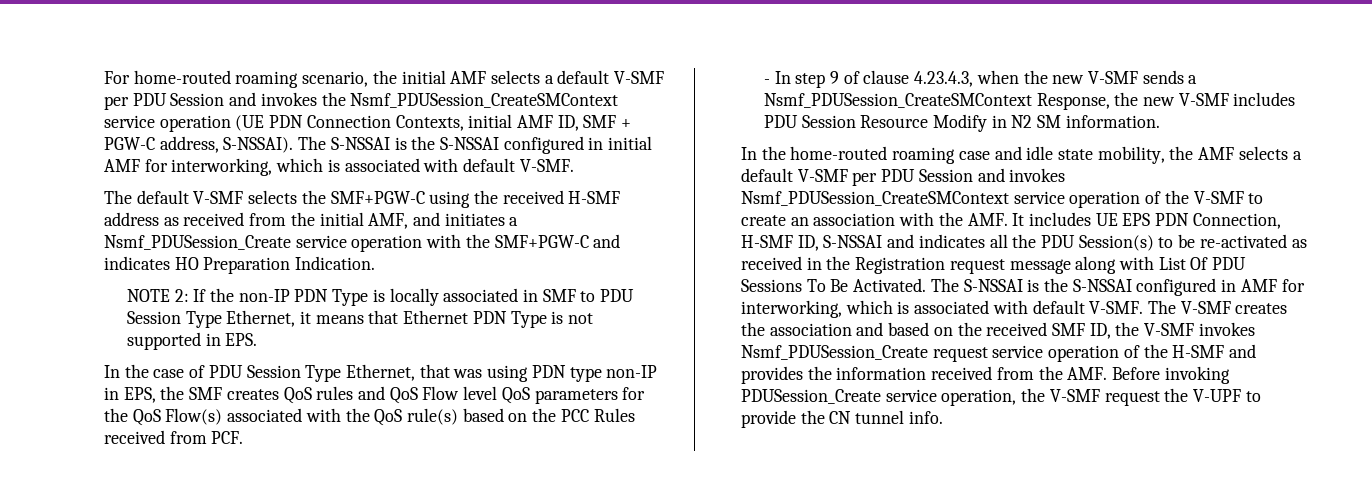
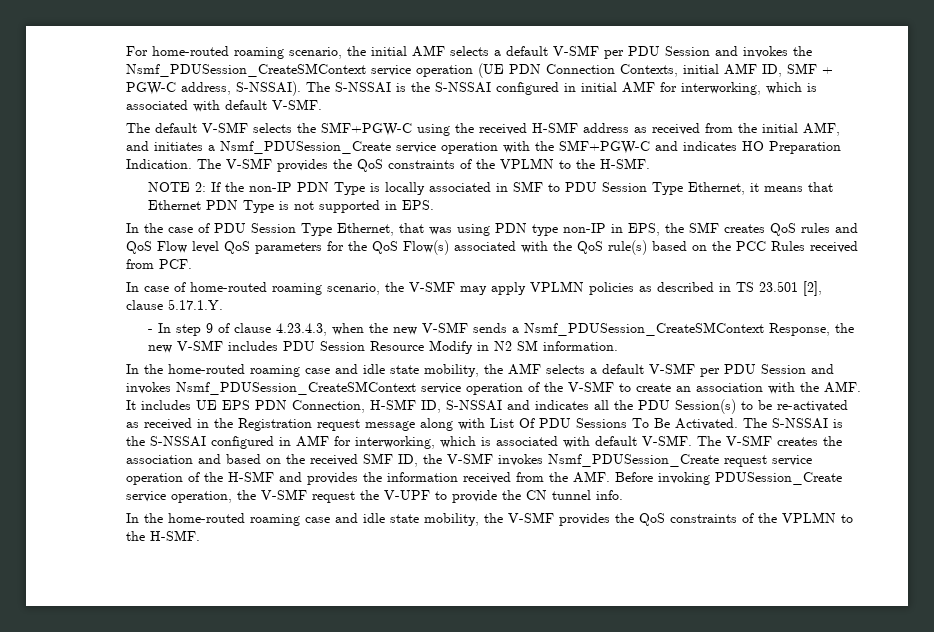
+ The V-SMF provides the QoS constraints of the VPLMN to the H-SMF.
+ In case of home-routed roaming scenario, the V-SMF may apply VPLMN policies as described in TS 23.501 [2], clause 5.17.1.Y.
+ In the home-routed roaming case and idle state mobility, the V-SMF provides the QoS constraints of the VPLMN to the H-SMF.

